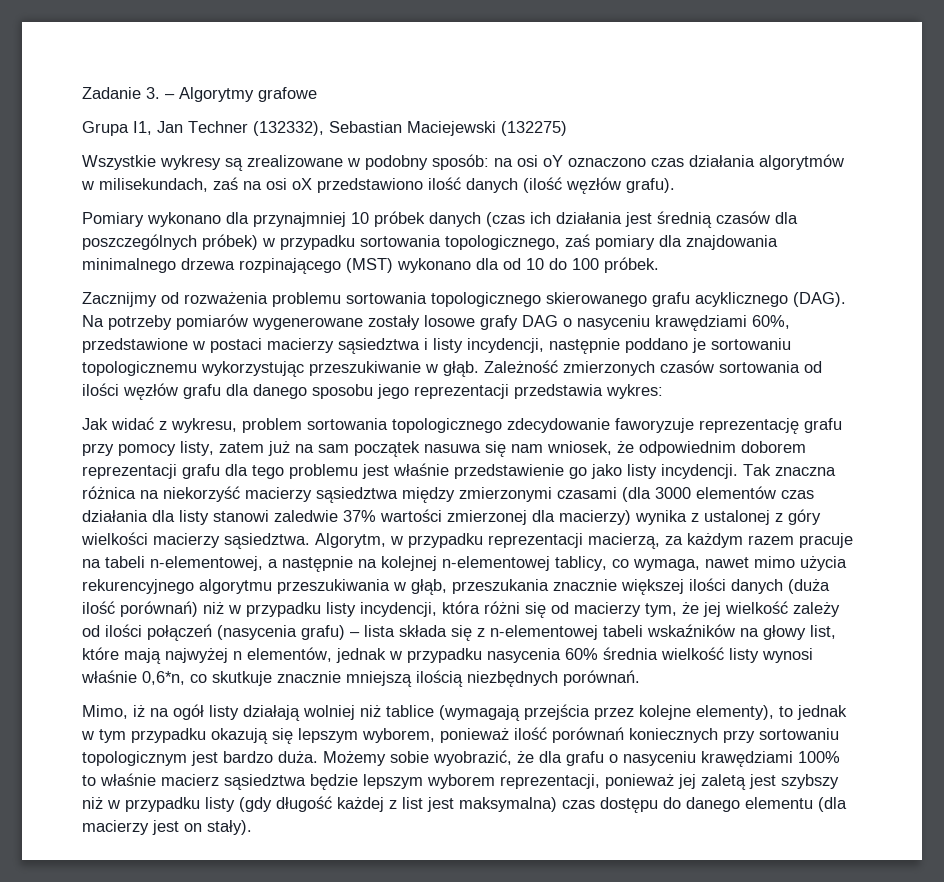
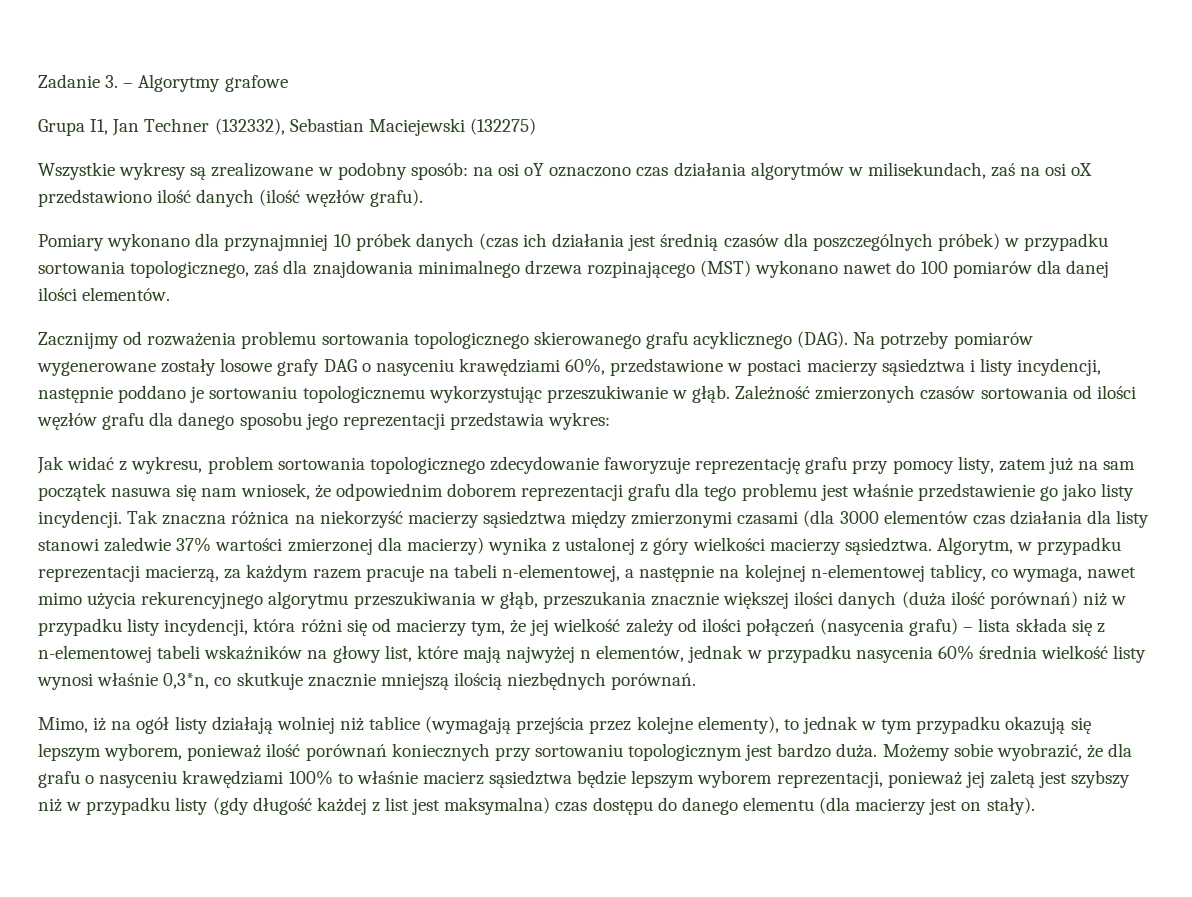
- Pomiary wykonano dla przynajmniej 10 próbek danych (czas ich działania jest średnią czasów dla poszczególnych próbek) w przypadku sortowania topologicznego, zaś pomiary dla znajdowania minimalnego drzewa rozpinającego (MST) wykonano dla od 10 do 100 próbek.
+ Pomiary wykonano dla przynajmniej 10 próbek danych (czas ich działania jest średnią czasów dla poszczególnych próbek) w przypadku sortowania topologicznego, zaś dla znajdowania minimalnego drzewa rozpinającego (MST) wykonano nawet do 100 pomiarów dla danej ilości elementów.
- Algorytm, w przypadku reprezentacji macierzą, za każdym razem pracuje na tabeli n-elementowej, a następnie na kolejnej n-elementowej tablicy, co wymaga, nawet mimo użycia rekurencyjnego algorytmu przeszukiwania w głąb, przeszukania znacznie większej ilości danych (duża ilość porównań) niż w przypadku listy incydencji, która różni się od macierzy tym, że jej wielkość zależy od ilości połączeń (nasycenia grafu) – lista składa się z n-elementowej tabeli wskaźników na głowy list, które mają najwyżej n elementów, jednak w przypadku nasycenia 60% średnia wielkość listy wynosi właśnie 0,6*n, co skutkuje znacznie mniejszą ilością niezbędnych porównań.
+ Algorytm, w przypadku reprezentacji macierzą, za każdym razem pracuje na tabeli n-elementowej, a następnie na kolejnej n-elementowej tablicy, co wymaga, nawet mimo użycia rekurencyjnego algorytmu przeszukiwania w głąb, przeszukania znacznie większej ilości danych (duża ilość porównań) niż w przypadku listy incydencji, która różni się od macierzy tym, że jej wielkość zależy od ilości połączeń (nasycenia grafu) – lista składa się z n-elementowej tabeli wskaźników na głowy list, które mają najwyżej n elementów, jednak w przypadku nasycenia 60% średnia wielkość listy wynosi właśnie 0,3*n, co skutkuje znacznie mniejszą ilością niezbędnych porównań.

